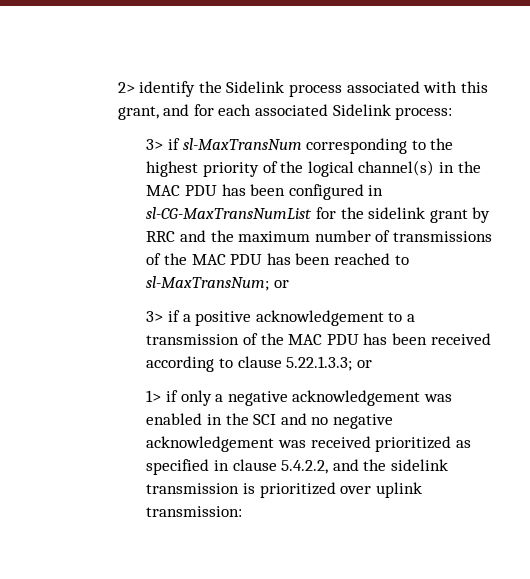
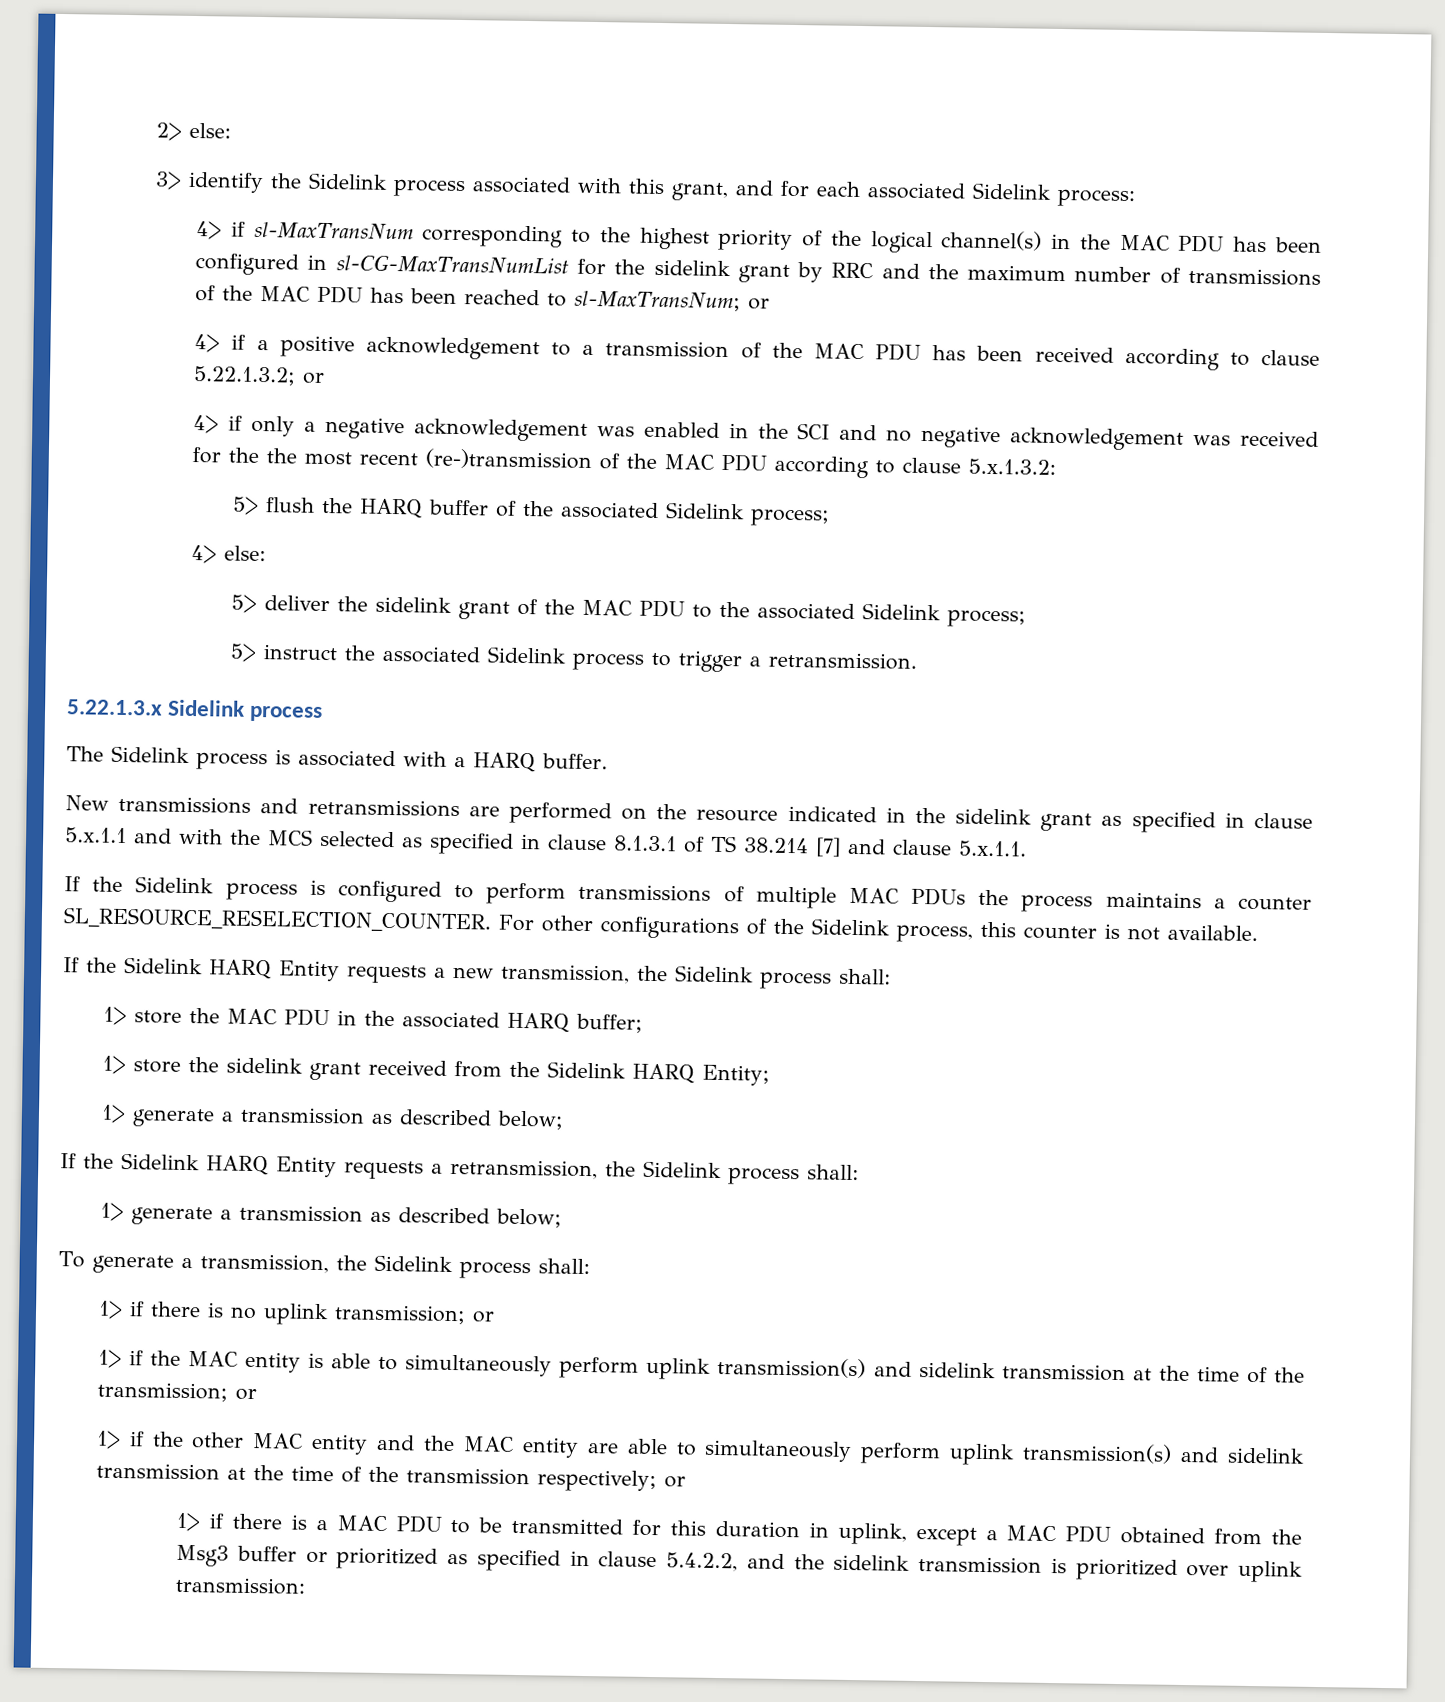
- 2> identify the Sidelink process associated with this grant, and for each associated Sidelink process:
+ 2> else:
+ 3> identify the Sidelink process associated with this grant, and for each associated Sidelink process:
- 3> if sl-MaxTransNum corresponding to the highest priority of the logical channel(s) in the MAC PDU has been configured in sl-CG-MaxTransNumList for the sidelink grant by RRC and the maximum number of transmissions of the MAC PDU has been reached to sl-MaxTransNum; or
+ 4> if sl-MaxTransNum corresponding to the highest priority of the logical channel(s) in the MAC PDU has been configured in sl-CG-MaxTransNumList for the sidelink grant by RRC and the maximum number of transmissions of the MAC PDU has been reached to sl-MaxTransNum; or
- 3> if a positive acknowledgement to a transmission of the MAC PDU has been received according to clause 5.22.1.3.3; or
- 1> if only a negative acknowledgement was enabled in the SCI and no negative acknowledgement was received prioritized as specified in clause 5.4.2.2, and the sidelink transmission is prioritized over uplink transmission:
+ 4> if a positive acknowledgement to a transmission of the MAC PDU has been received according to clause 5.22.1.3.2; or
+ 4> if only a negative acknowledgement was enabled in the SCI and no negative acknowledgement was received for the the most recent (re-)transmission of the MAC PDU according to clause 5.x.1.3.2:
+ 5> flush the HARQ buffer of the associated Sidelink process;
+ 4> else:
+ 5> deliver the sidelink grant of the MAC PDU to the associated Sidelink process;
+ 5> instruct the associated Sidelink process to trigger a retransmission.
+ 5.22.1.3.x Sidelink process
+ The Sidelink process is associated with a HARQ buffer.
+ New transmissions and retransmissions are performed on the resource indicated in the sidelink grant as specified in clause 5.x.1.1 and with the MCS selected as specified in clause 8.1.3.1 of TS 38.214 [7] and clause 5.x.1.1.
+ If the Sidelink process is configured to perform transmissions of multiple MAC PDUs the process maintains a counter SL_RESOURCE_RESELECTION_COUNTER. For other configurations of the Sidelink process, this counter is not available.
+ If the Sidelink HARQ Entity requests a new transmission, the Sidelink process shall:
+ 1> store the MAC PDU in the associated HARQ buffer;
+ 1> store the sidelink grant received from the Sidelink HARQ Entity;
+ 1> generate a transmission as described below;
+ If the Sidelink HARQ Entity requests a retransmission, the Sidelink process shall:
+ 1> generate a transmission as described below;
+ To generate a transmission, the Sidelink process shall:
+ 1> if there is no uplink transmission; or
+ 1> if the MAC entity is able to simultaneously perform uplink transmission(s) and sidelink transmission at the time of the transmission; or
+ 1> if the other MAC entity and the MAC entity are able to simultaneously perform uplink transmission(s) and sidelink transmission at the time of the transmission respectively; or
+ 1> if there is a MAC PDU to be transmitted for this duration in uplink, except a MAC PDU obtained from the Msg3 buffer or prioritized as specified in clause 5.4.2.2, and the sidelink transmission is prioritized over uplink transmission:

